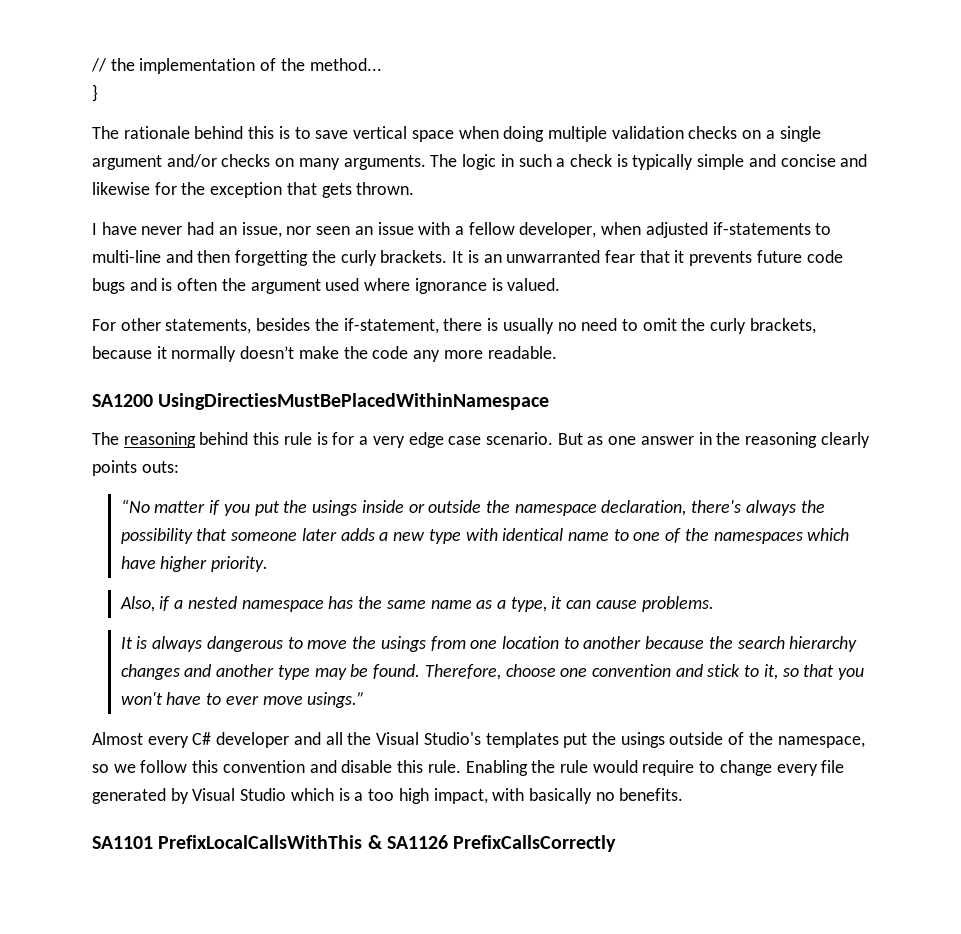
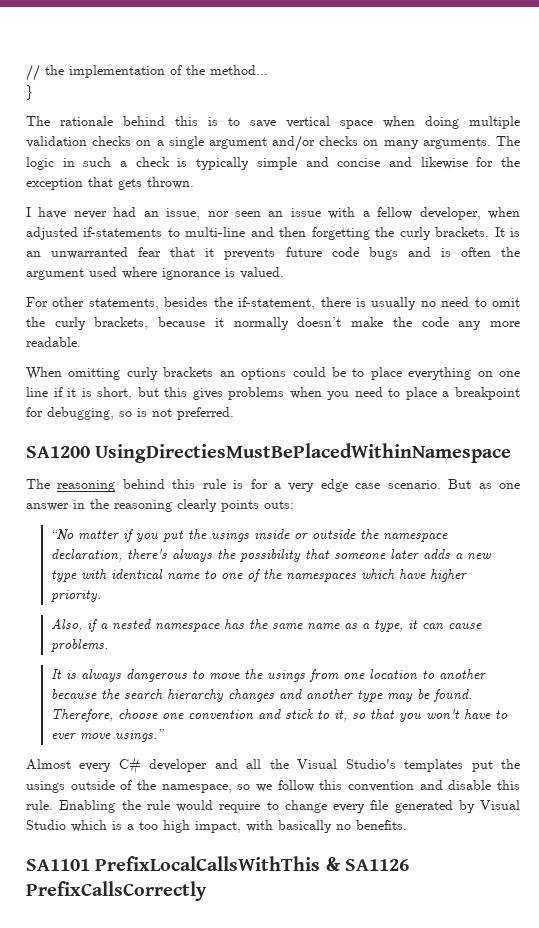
+ When omitting curly brackets an options could be to place everything on one line if it is short, but this gives problems when you need to place a breakpoint for debugging, so is not preferred.

